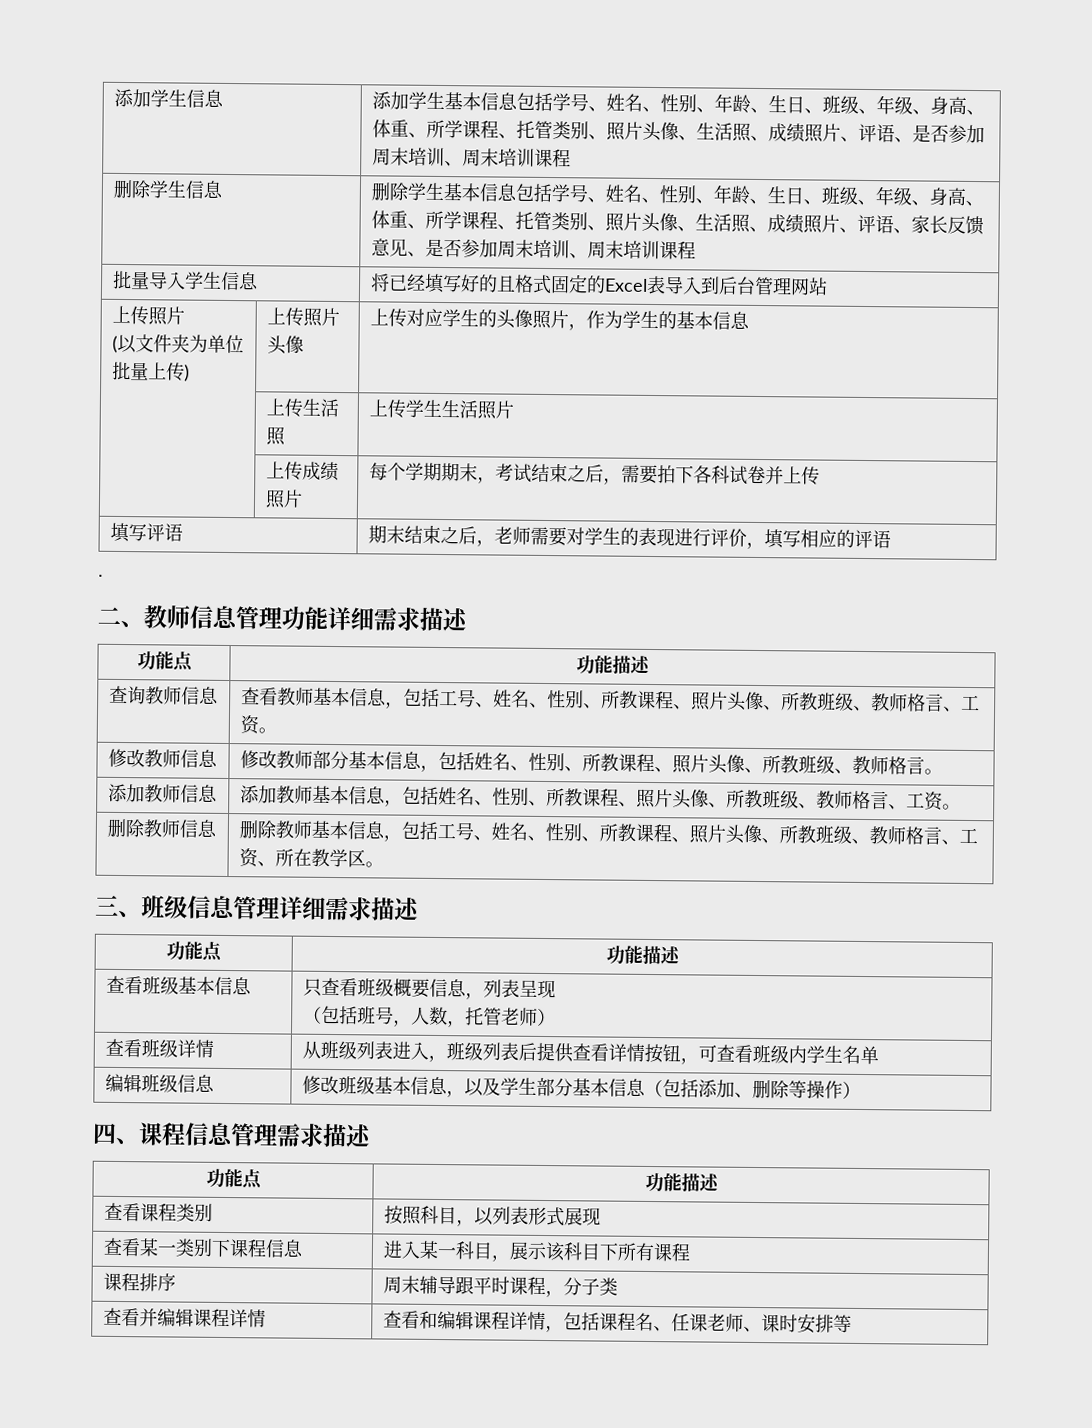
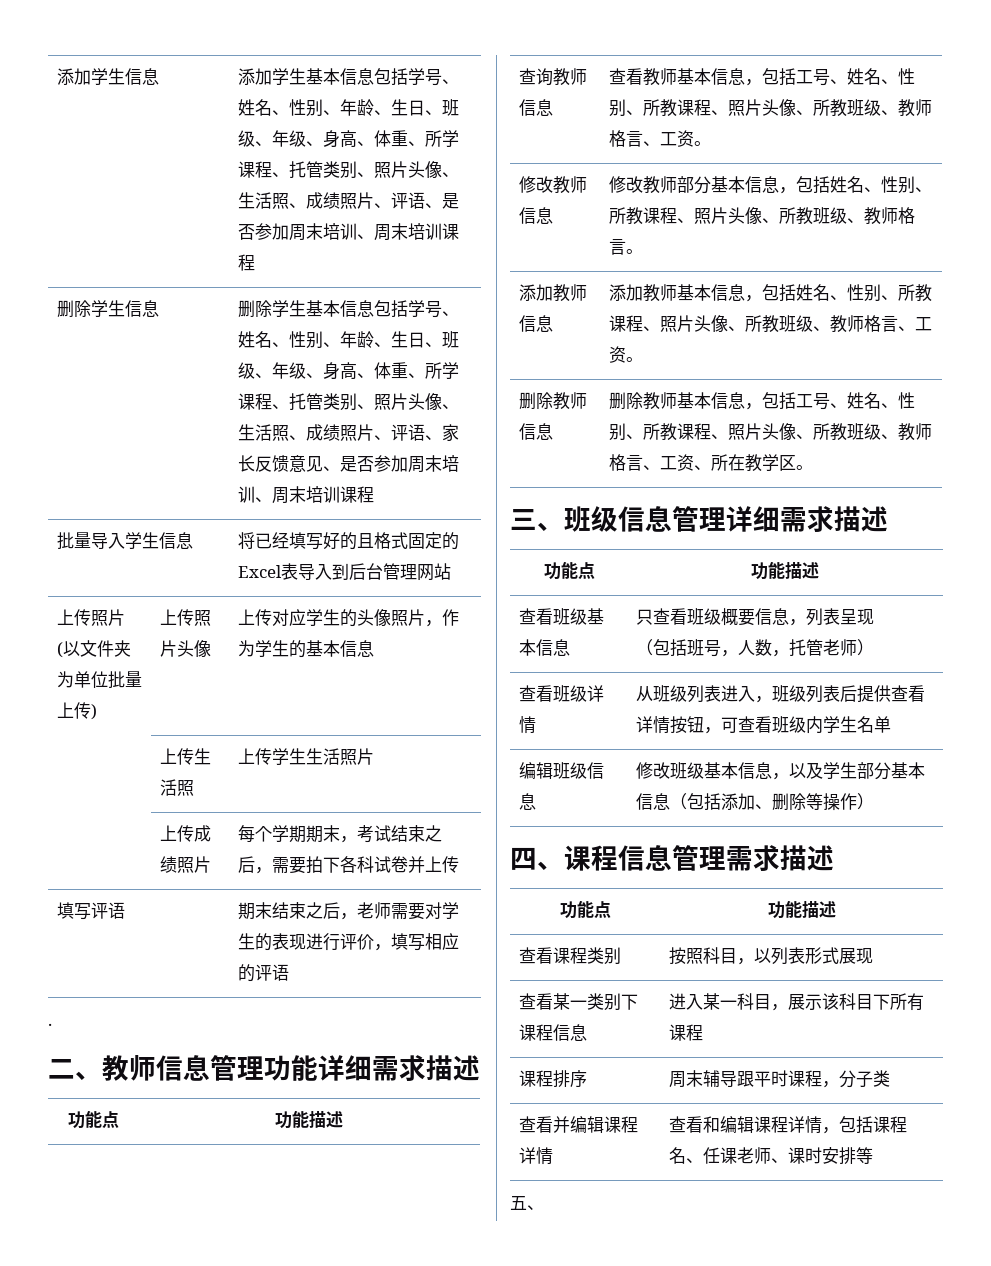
+ 五、

